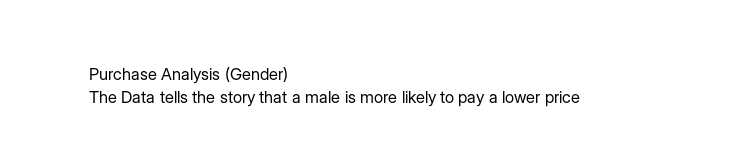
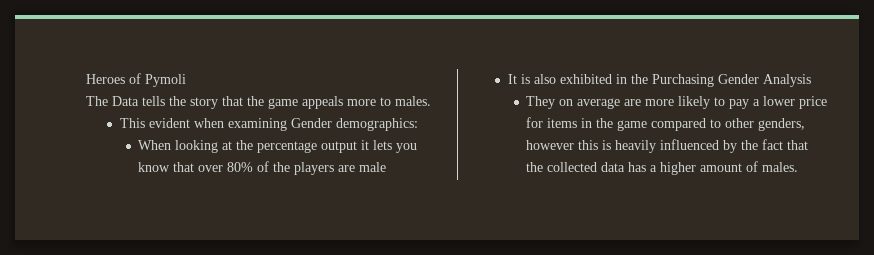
- Purchase Analysis (Gender)
+ Heroes of Pymoli
- The Data tells the story that a male is more likely to pay a lower price
+ The Data tells the story that the game appeals more to males.
+ This evident when examining Gender demographics:
+ When looking at the percentage output it lets you know that over 80% of the players are male
+ It is also exhibited in the Purchasing Gender Analysis
+ They on average are more likely to pay a lower price for items in the game compared to other genders, however this is heavily influenced by the fact that the collected data has a higher amount of males.

